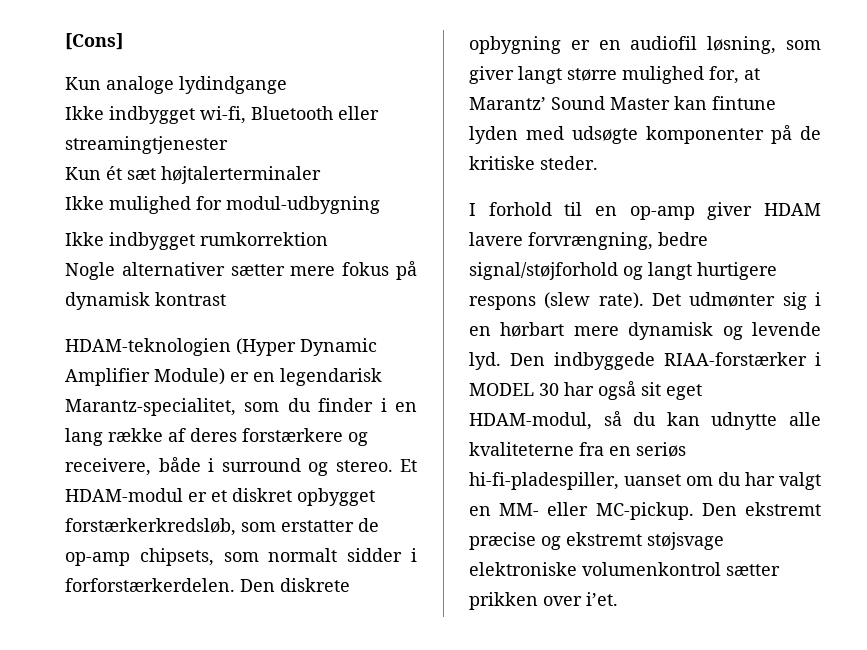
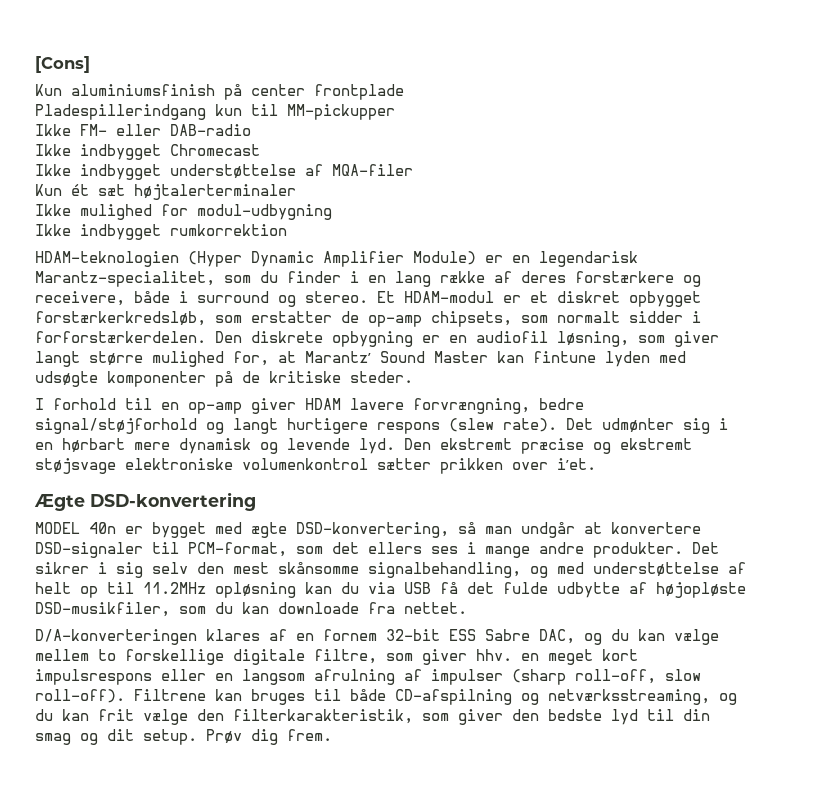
- Kun analoge lydindgange
- Ikke indbygget wi-fi, Bluetooth eller streamingtjenester
+ Kun aluminiumsfinish på center frontplade
+ Pladespillerindgang kun til MM-pickupper
+ Ikke FM- eller DAB-radio
+ Ikke indbygget Chromecast
+ Ikke indbygget understøttelse af MQA-filer
- Nogle alternativer sætter mere fokus på dynamisk kontrast
- Den indbyggede RIAA-forstærker i MODEL 30 har også sit eget HDAM-modul, så du kan udnytte alle kvaliteterne fra en seriøs hi-fi-pladespiller, uanset om du har valgt en MM- eller MC-pickup. Den ekstremt præcise og ekstremt støjsvage elektroniske volumenkontrol sætter prikken over i’et.
+ Den ekstremt præcise og ekstremt støjsvage elektroniske volumenkontrol sætter prikken over i’et.
+ Ægte DSD-konvertering
+ MODEL 40n er bygget med ægte DSD-konvertering, så man undgår at konvertere DSD-signaler til PCM-format, som det ellers ses i mange andre produkter. Det sikrer i sig selv den mest skånsomme signalbehandling, og med understøttelse af helt op til 11.2MHz opløsning kan du via USB få det fulde udbytte af højopløste DSD-musikfiler, som du kan downloade fra nettet.
+ D/A-konverteringen klares af en fornem 32-bit ESS Sabre DAC, og du kan vælge mellem to forskellige digitale filtre, som giver hhv. en meget kort impulsrespons eller en langsom afrulning af impulser (sharp roll-off, slow roll-off). Filtrene kan bruges til både CD-afspilning og netværksstreaming, og du kan frit vælge den filterkarakteristik, som giver den bedste lyd til din smag og dit setup. Prøv dig frem.

